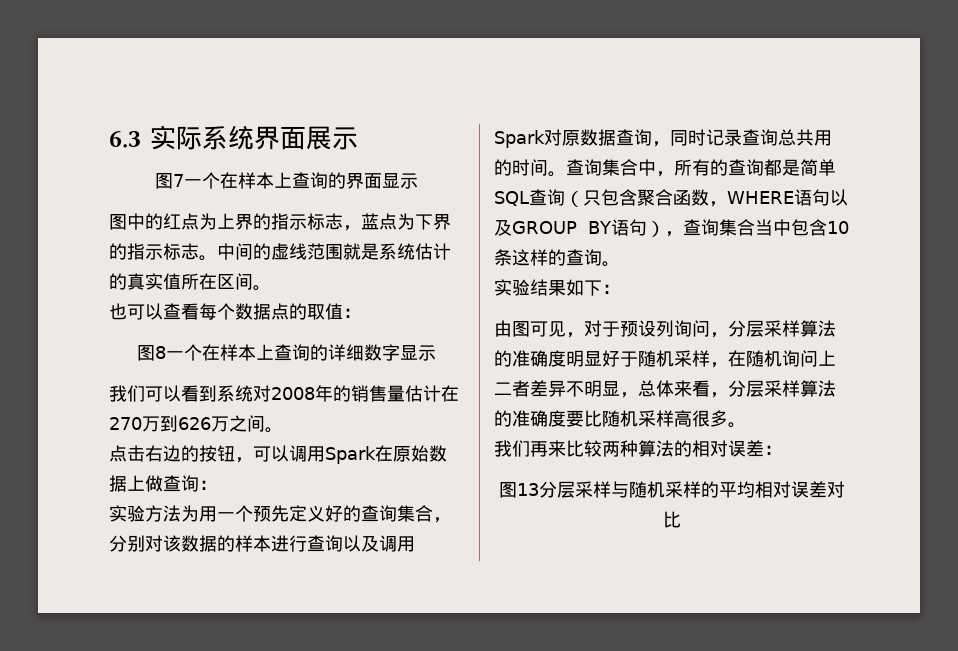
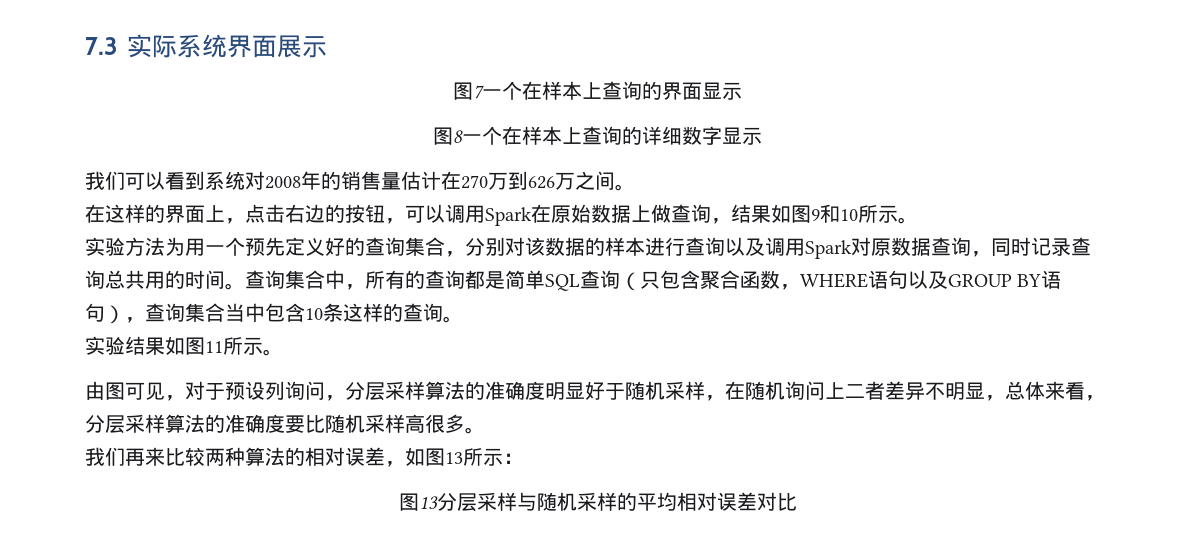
- 6.3实际系统界面展示
+ 7.3实际系统界面展示
- 图中的红点为上界的指示标志，蓝点为下界的指示标志。中间的虚线范围就是系统估计的真实值所在区间。
- 也可以查看每个数据点的取值：
- 点击右边的按钮，可以调用Spark在原始数据上做查询：
+ 在这样的界面上，点击右边的按钮，可以调用Spark在原始数据上做查询，结果如图9和10所示。
- 实验结果如下：
+ 实验结果如图11所示。
- 我们再来比较两种算法的相对误差：
+ 我们再来比较两种算法的相对误差，如图13所示：

